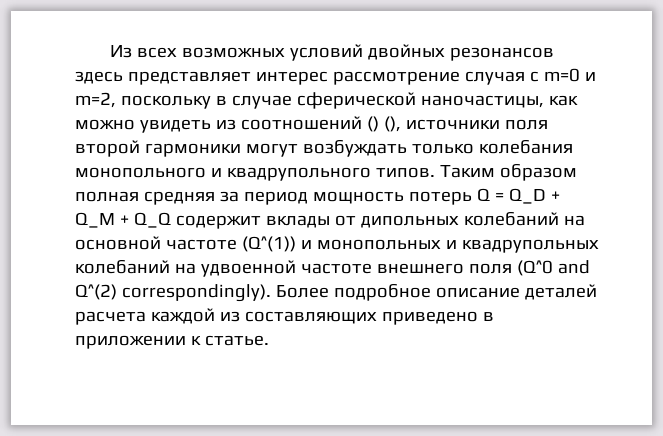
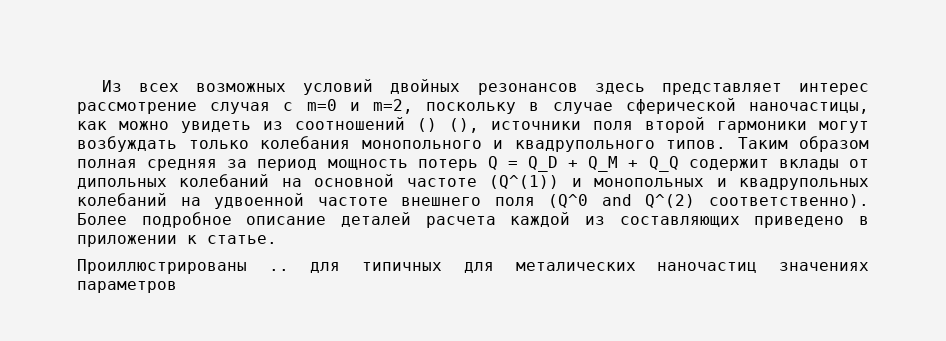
- Таким образом полная средняя за период мощность потерь Q = Q_D + Q_M + Q_Q содержит вклады от дипольных колебаний на основной частоте (Q^(1)) и монопольных и квадрупольных колебаний на удвоенной частоте внешнего поля (Q^0 and Q^(2) correspondingly).
+ Таким образом полная средняя за период мощность потерь Q = Q_D + Q_M + Q_Q содержит вклады от дипольных колебаний на основной частоте (Q^(1)) и монопольных и квадрупольных колебаний на удвоенной частоте внешнего поля (Q^0 and Q^(2) соответственно).
+ Проиллюстрированы .. для типичных для металических наночастиц значениях параметров

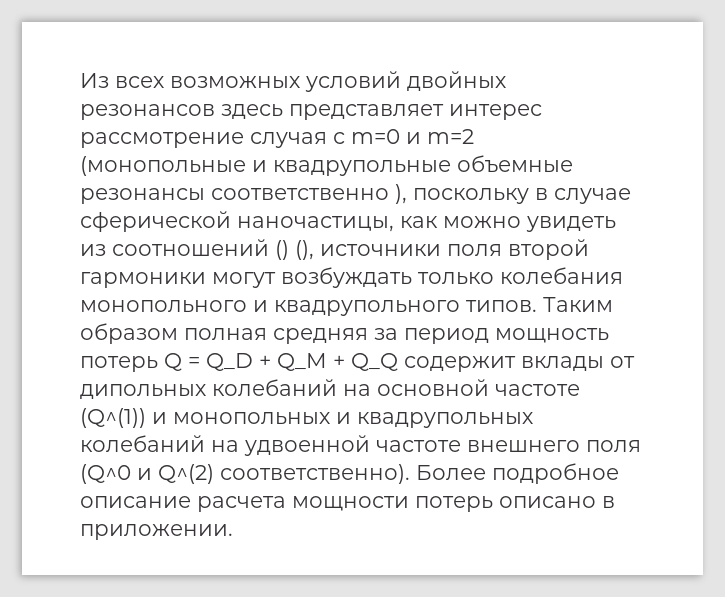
- Из всех возможных условий двойных резонансов здесь представляет интерес рассмотрение случая с m=0 и m=2, поскольку в случае сферической наночастицы, как можно увидеть из соотношений () (), источники поля второй гармоники могут возбуждать только колебания монопольного и квадрупольного типов.
+ Из всех возможных условий двойных резонансов здесь представляет интерес рассмотрение случая с m=0 и m=2 (монопольные и квадрупольные объемные резонансы соответственно ), поскольку в случае сферической наночастицы, как можно увидеть из соотношений () (), источники поля второй гармоники могут возбуждать только колебания монопольного и квадрупольного типов.
- Таким образом полная средняя за период мощность потерь Q = Q_D + Q_M + Q_Q содержит вклады от дипольных колебаний на основной частоте (Q^(1)) и монопольных и квадрупольных колебаний на удвоенной частоте внешнего поля (Q^0 and Q^(2) соответственно).
+ Таким образом полная средняя за период мощность потерь Q = Q_D + Q_M + Q_Q содержит вклады от дипольных колебаний на основной частоте (Q^(1)) и монопольных и квадрупольных колебаний на удвоенной частоте внешнего поля (Q^0 и Q^(2) соответственно).
- Более подробное описание деталей расчета каждой из составляющих приведено в приложении к статье.
- Проиллюстрированы .. для типичных для металических наночастиц значениях параметров
+ Более подробное описание расчета мощности потерь описано в приложении.

